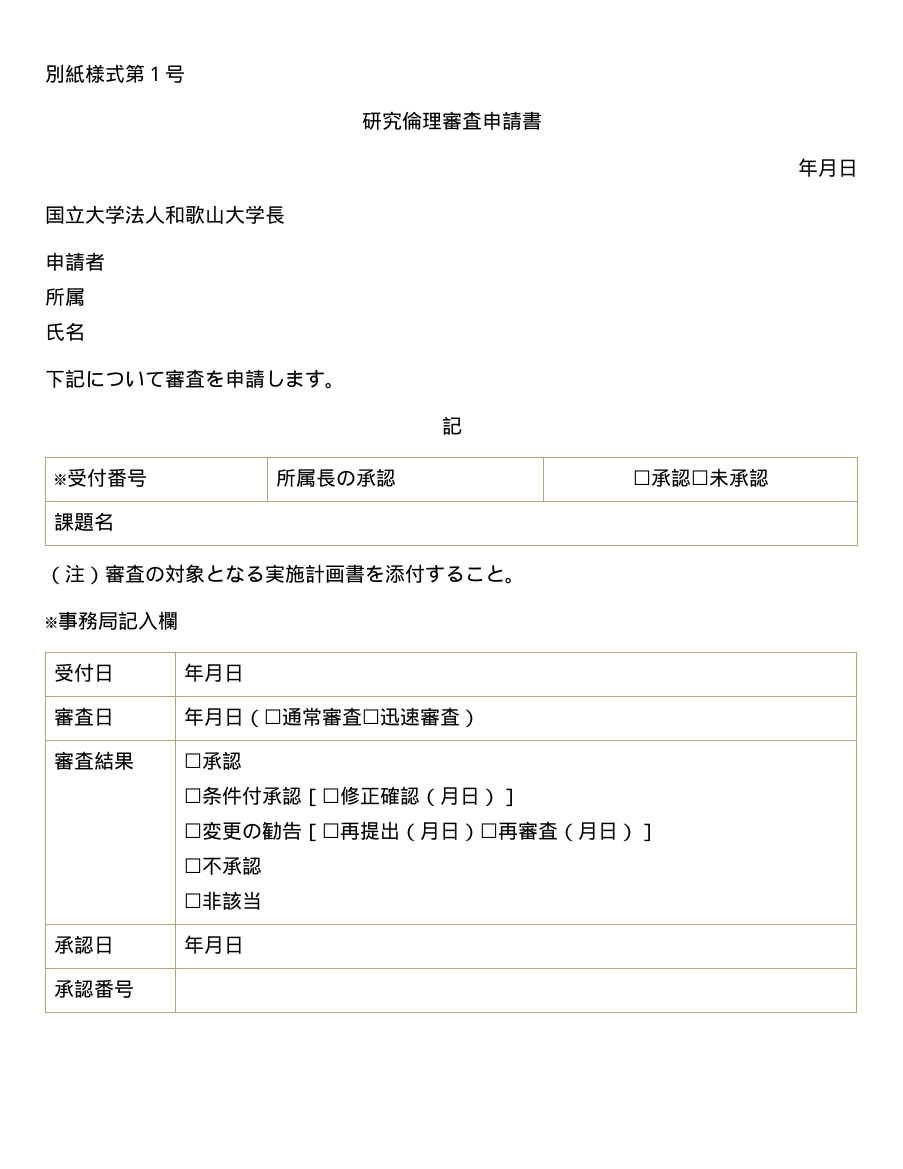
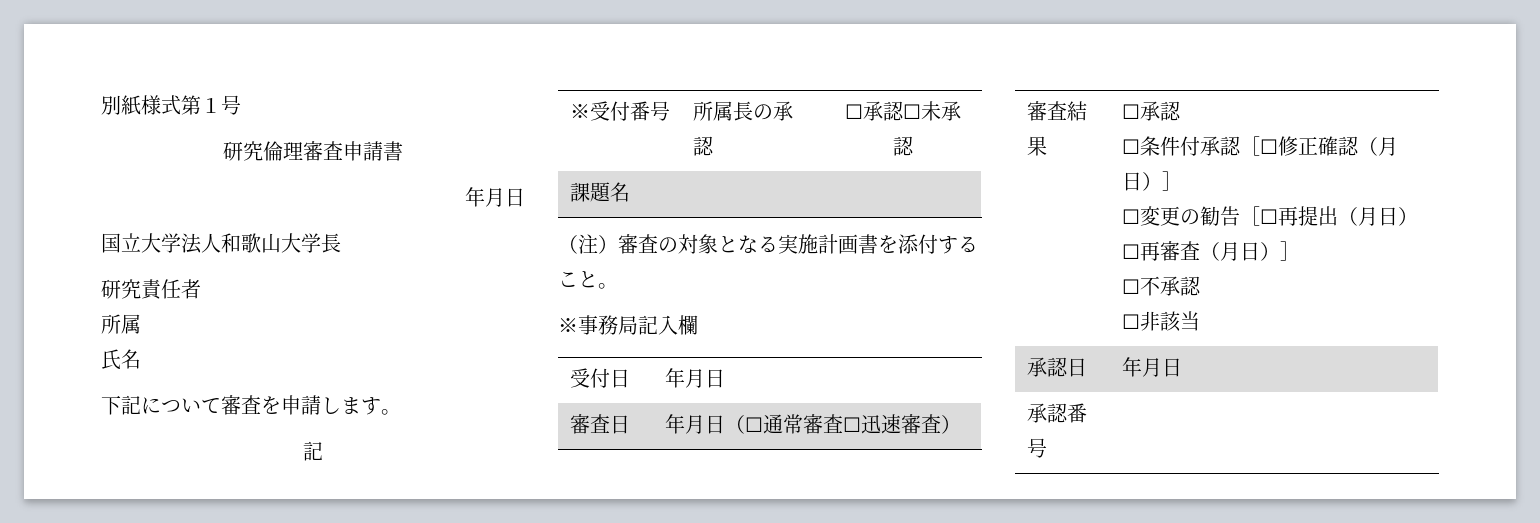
- 申請者
+ 研究責任者

